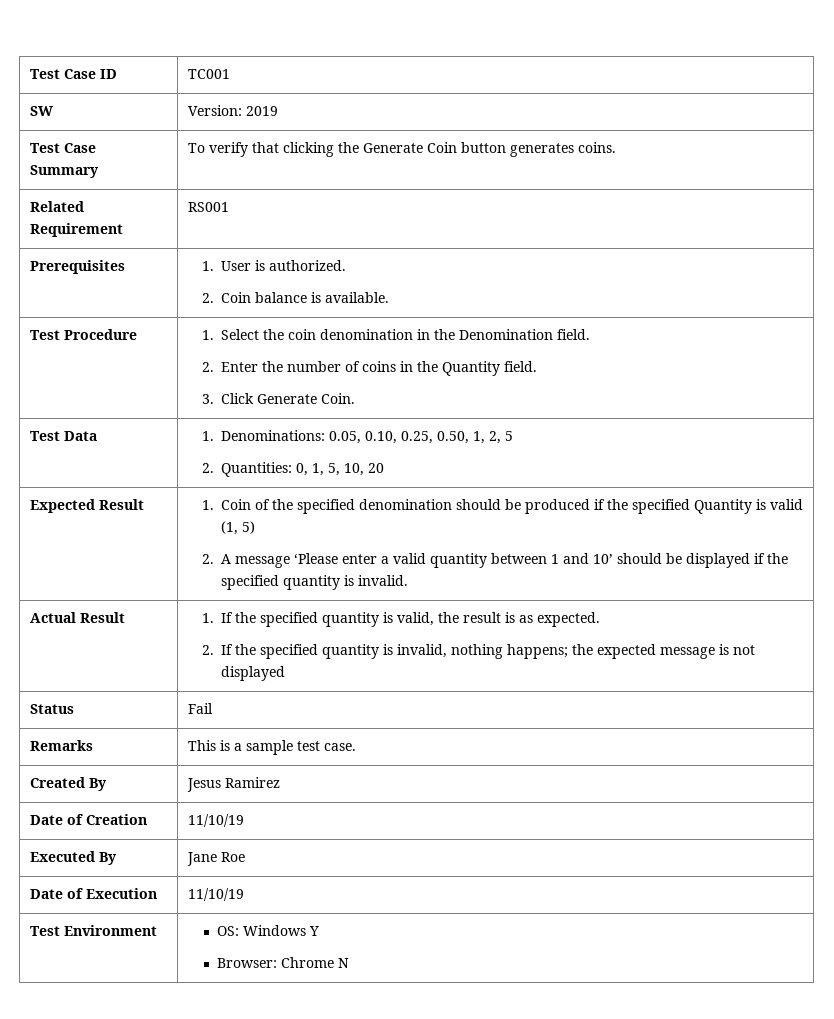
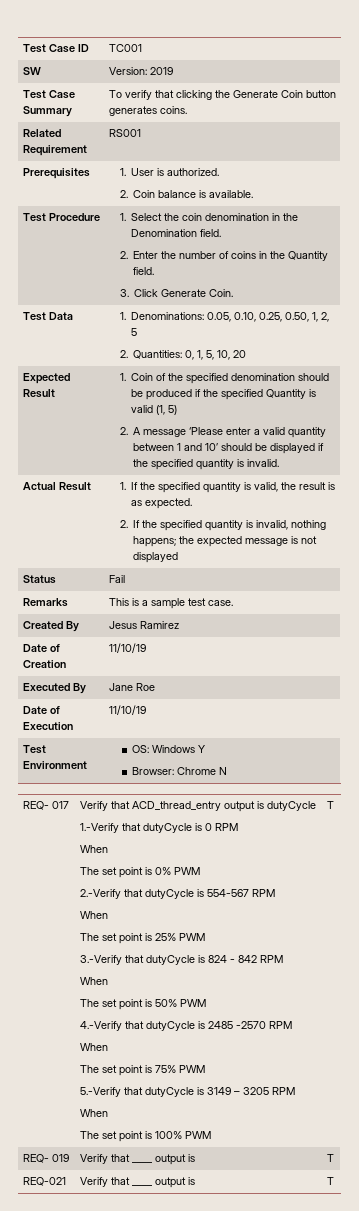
+ REQ- 017 | Verify that ACD_thread_entry output is dutyCycle
+ 1.-Verify that dutyCycle is 0 RPM
+ When
+ The set point is 0% PWM
+ 2.-Verify that dutyCycle is 554-567 RPM
+ When
+ The set point is 25% PWM
+ 3.-Verify that dutyCycle is 824 - 842 RPM
+ When
+ The set point is 50% PWM
+ 4.-Verify that dutyCycle is 2485 -2570 RPM
+ When
+ The set point is 75% PWM
+ 5.-Verify that dutyCycle is 3149 – 3205 RPM
+ When
+ The set point is 100% PWM | T
+ REQ- 019 | Verify that ____ output is | T
+ REQ-021 | Verify that ____ output is | T

